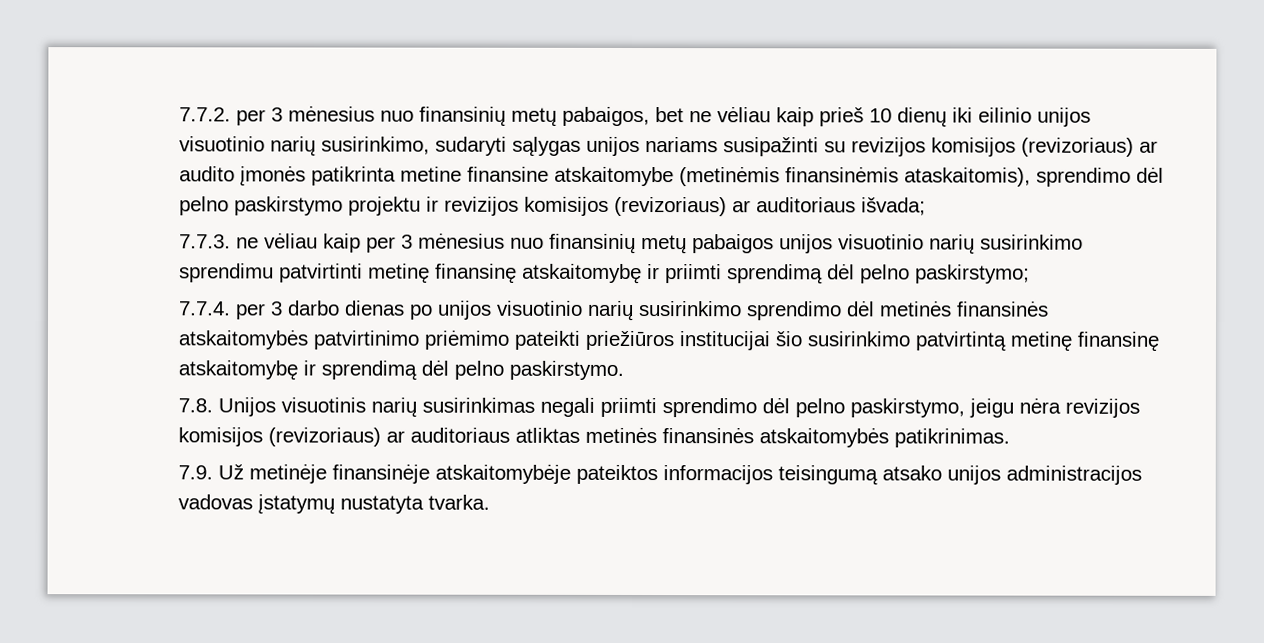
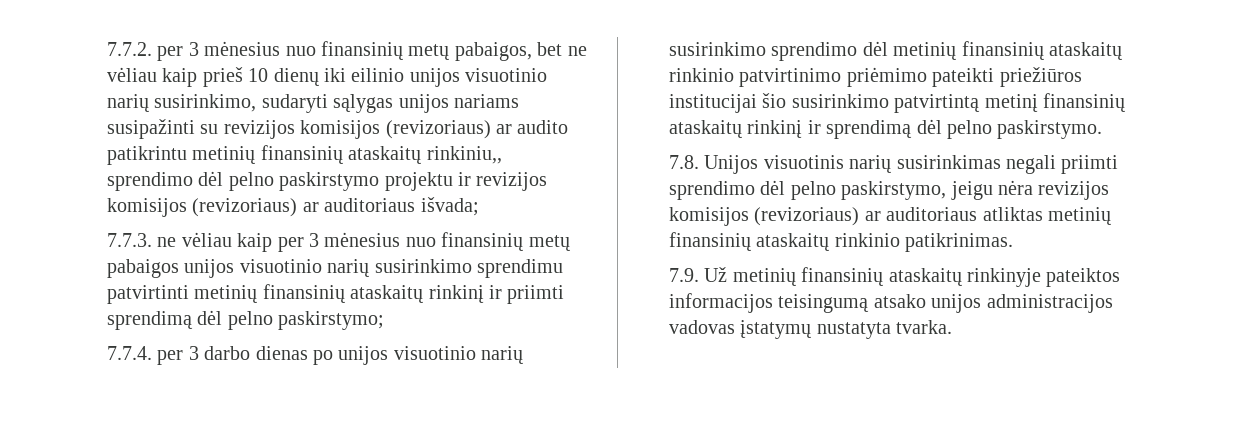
- 7.7.2. per 3 mėnesius nuo finansinių metų pabaigos, bet ne vėliau kaip prieš 10 dienų iki eilinio unijos visuotinio narių susirinkimo, sudaryti sąlygas unijos nariams susipažinti su revizijos komisijos (revizoriaus) ar audito įmonės patikrinta metine finansine atskaitomybe (metinėmis finansinėmis ataskaitomis), sprendimo dėl pelno paskirstymo projektu ir revizijos komisijos (revizoriaus) ar auditoriaus išvada;
+ 7.7.2. per 3 mėnesius nuo finansinių metų pabaigos, bet ne vėliau kaip prieš 10 dienų iki eilinio unijos visuotinio narių susirinkimo, sudaryti sąlygas unijos nariams susipažinti su revizijos komisijos (revizoriaus) ar audito patikrintu metinių finansinių ataskaitų rinkiniu,, sprendimo dėl pelno paskirstymo projektu ir revizijos komisijos (revizoriaus) ar auditoriaus išvada;
- 7.7.3. ne vėliau kaip per 3 mėnesius nuo finansinių metų pabaigos unijos visuotinio narių susirinkimo sprendimu patvirtinti metinę finansinę atskaitomybę ir priimti sprendimą dėl pelno paskirstymo;
+ 7.7.3. ne vėliau kaip per 3 mėnesius nuo finansinių metų pabaigos unijos visuotinio narių susirinkimo sprendimu patvirtinti metinių finansinių ataskaitų rinkinį ir priimti sprendimą dėl pelno paskirstymo;
- 7.7.4. per 3 darbo dienas po unijos visuotinio narių susirinkimo sprendimo dėl metinės finansinės atskaitomybės patvirtinimo priėmimo pateikti priežiūros institucijai šio susirinkimo patvirtintą metinę finansinę atskaitomybę ir sprendimą dėl pelno paskirstymo.
+ 7.7.4. per 3 darbo dienas po unijos visuotinio narių susirinkimo sprendimo dėl metinių finansinių ataskaitų rinkinio patvirtinimo priėmimo pateikti priežiūros institucijai šio susirinkimo patvirtintą metinį finansinių ataskaitų rinkinį ir sprendimą dėl pelno paskirstymo.
- 7.8. Unijos visuotinis narių susirinkimas negali priimti sprendimo dėl pelno paskirstymo, jeigu nėra revizijos komisijos (revizoriaus) ar auditoriaus atliktas metinės finansinės atskaitomybės patikrinimas.
+ 7.8. Unijos visuotinis narių susirinkimas negali priimti sprendimo dėl pelno paskirstymo, jeigu nėra revizijos komisijos (revizoriaus) ar auditoriaus atliktas metinių finansinių ataskaitų rinkinio patikrinimas.
- 7.9. Už metinėje finansinėje atskaitomybėje pateiktos informacijos teisingumą atsako unijos administracijos vadovas įstatymų nustatyta tvarka.
+ 7.9. Už metinių finansinių ataskaitų rinkinyje pateiktos informacijos teisingumą atsako unijos administracijos vadovas įstatymų nustatyta tvarka.

